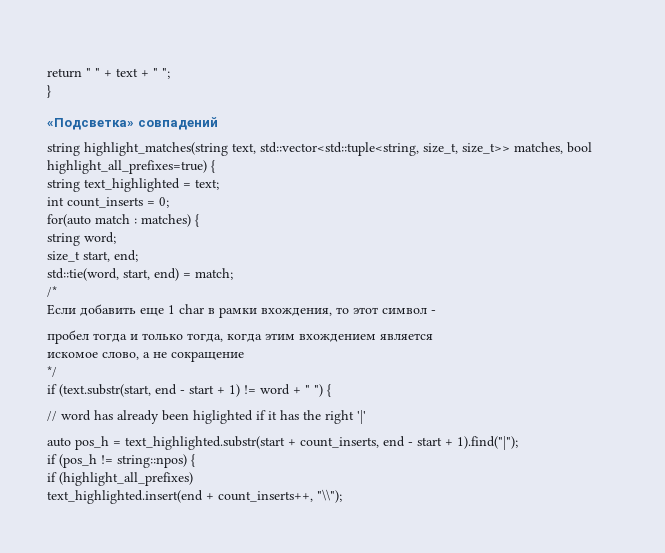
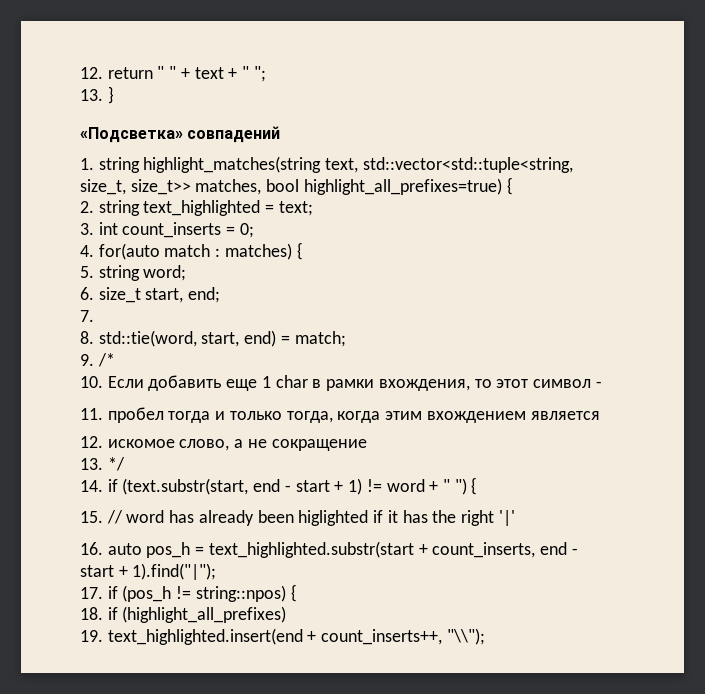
- return " " + text + " ";
+ 12. return " " + text + " ";
- }
+ 13. }
- string highlight_matches(string text, std::vector<std::tuple<string, size_t, size_t>> matches, bool highlight_all_prefixes=true) {
+ 1. string highlight_matches(string text, std::vector<std::tuple<string, size_t, size_t>> matches, bool highlight_all_prefixes=true) {
- string text_highlighted = text;
+ 2. string text_highlighted = text;
- int count_inserts = 0;
+ 3. int count_inserts = 0;
- for(auto match : matches) {
+ 4. for(auto match : matches) {
- string word;
+ 5. string word;
- size_t start, end;
+ 6. size_t start, end;
- std::tie(word, start, end) = match;
+ 7.
+ 8. std::tie(word, start, end) = match;
- /*
+ 9. /*
- Если добавить еще 1 char в рамки вхождения, то этот символ -
+ 10. Если добавить еще 1 char в рамки вхождения, то этот символ -
- пробел тогда и только тогда, когда этим вхождением является
+ 11. пробел тогда и только тогда, когда этим вхождением является
- искомое слово, а не сокращение
+ 12. искомое слово, а не сокращение
- */
+ 13. */
- if (text.substr(start, end - start + 1) != word + " ") {
+ 14. if (text.substr(start, end - start + 1) != word + " ") {
- // word has already been higlighted if it has the right '|'
+ 15. // word has already been higlighted if it has the right '|'
- auto pos_h = text_highlighted.substr(start + count_inserts, end - start + 1).find("|");
+ 16. auto pos_h = text_highlighted.substr(start + count_inserts, end - start + 1).find("|");
- if (pos_h != string::npos) {
+ 17. if (pos_h != string::npos) {
- if (highlight_all_prefixes)
+ 18. if (highlight_all_prefixes)
- text_highlighted.insert(end + count_inserts++, "\\");
+ 19. text_highlighted.insert(end + count_inserts++, "\\");

